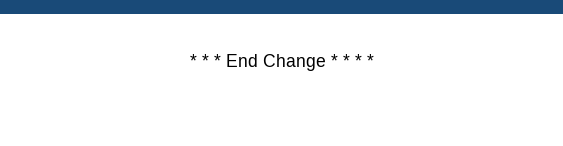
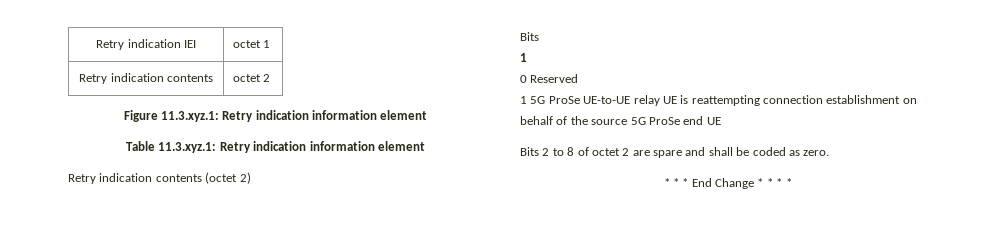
+ Retry indication IEI | octet 1
+ Retry indication contents | octet 2
+ Figure 11.3.xyz.1: Retry indication information element
+ Table 11.3.xyz.1: Retry indication information element
+ Retry indication contents (octet 2)
+ Bits
+ 1
+ 0 Reserved
+ 1 5G ProSe UE-to-UE relay UE is reattempting connection establishment on behalf of the source 5G ProSe end UE
+ Bits 2 to 8 of octet 2 are spare and shall be coded as zero.

